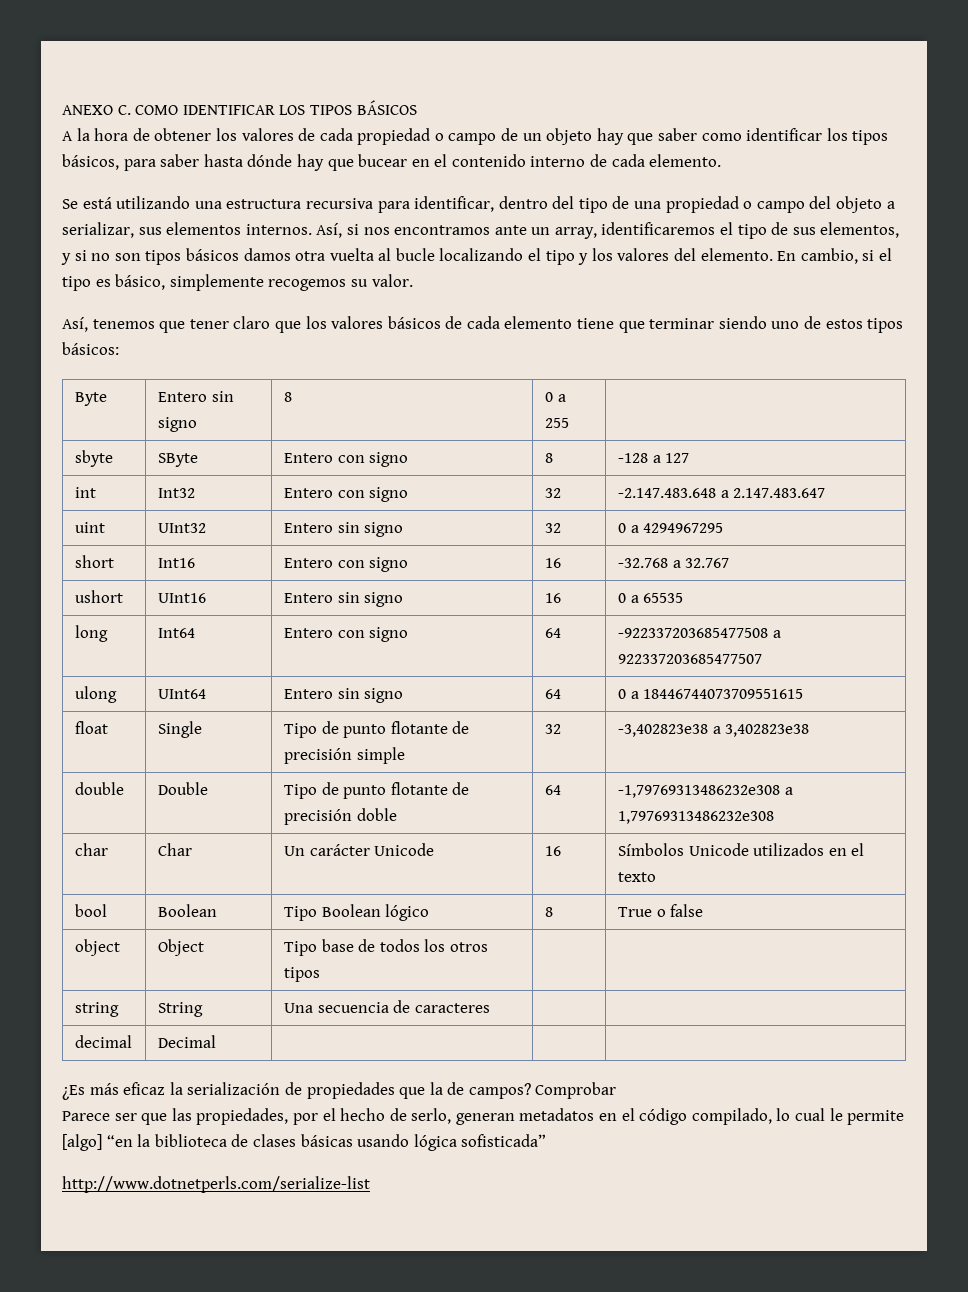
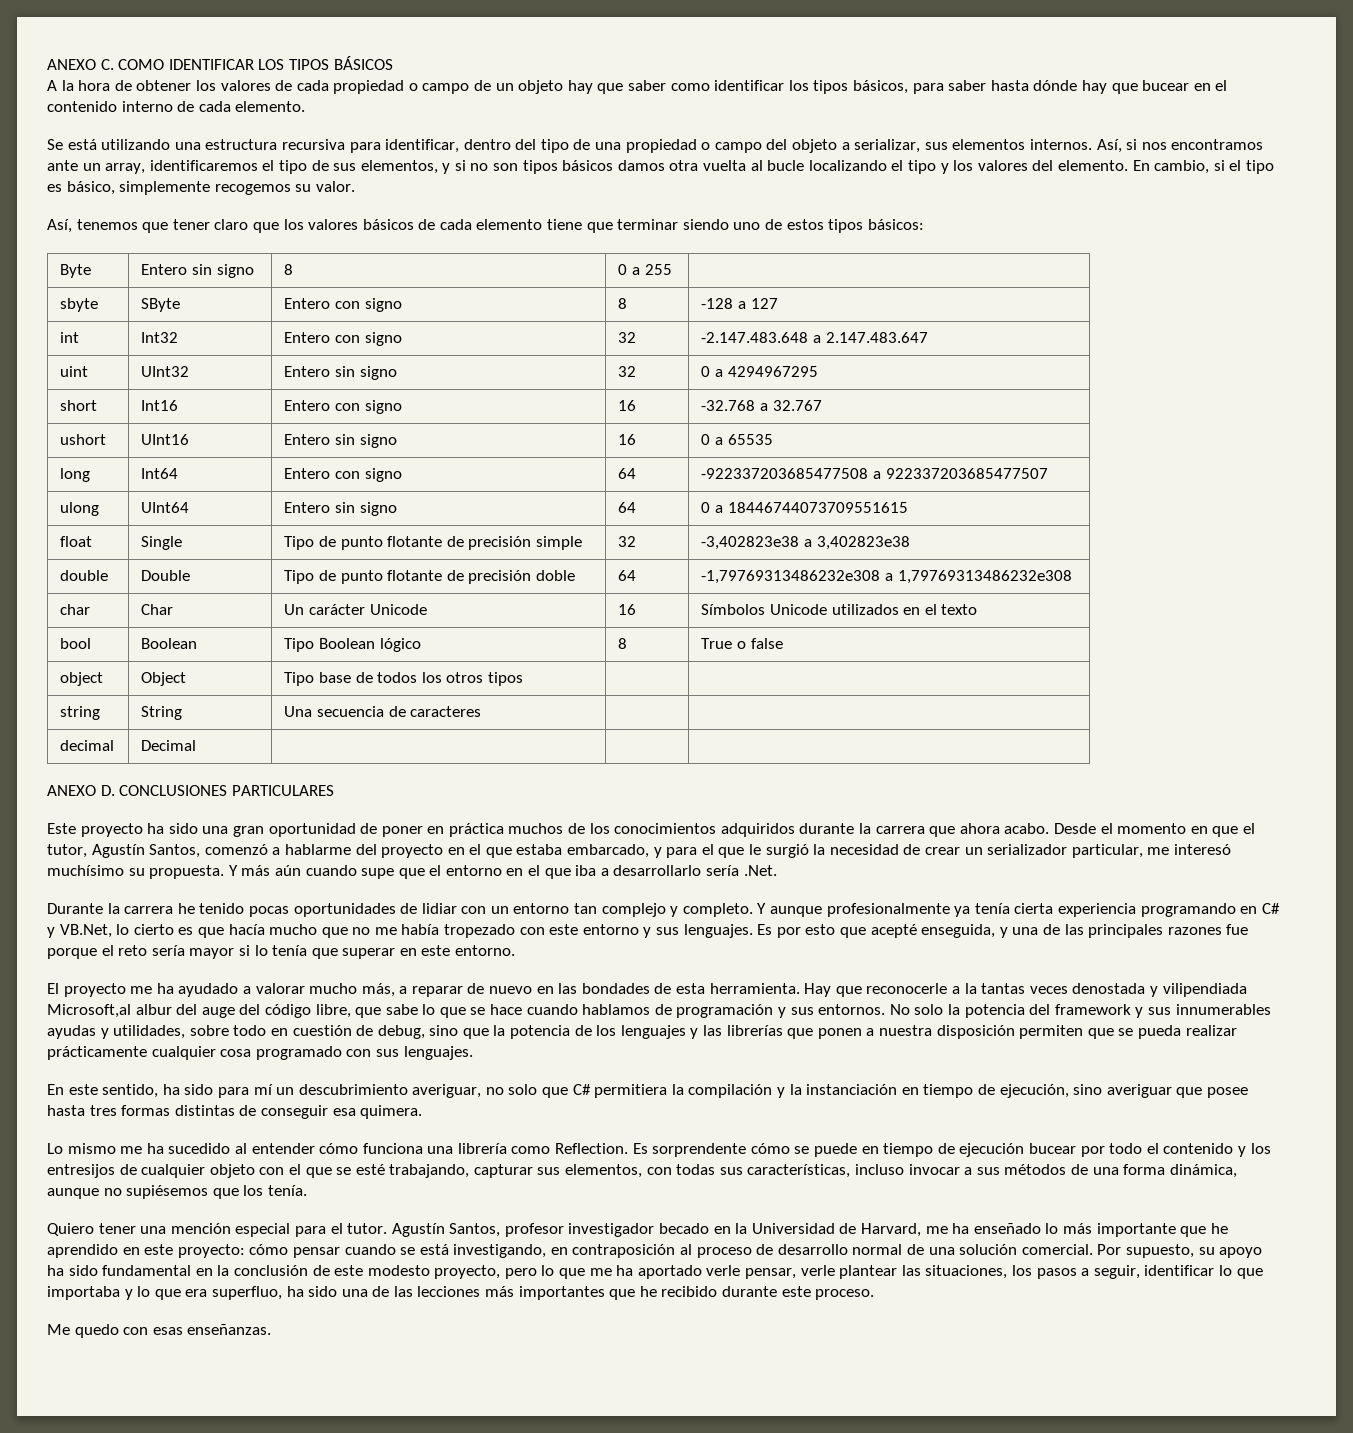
- ¿Es más eficaz la serialización de propiedades que la de campos? Comprobar
- Parece ser que las propiedades, por el hecho de serlo, generan metadatos en el código compilado, lo cual le permite [algo] “en la biblioteca de clases básicas usando lógica sofisticada”
- http://www.dotnetperls.com/serialize-list
+ ANEXO D. CONCLUSIONES PARTICULARES
+ Este proyecto ha sido una gran oportunidad de poner en práctica muchos de los conocimientos adquiridos durante la carrera que ahora acabo. Desde el momento en que el tutor, Agustín Santos, comenzó a hablarme del proyecto en el que estaba embarcado, y para el que le surgió la necesidad de crear un serializador particular, me interesó muchísimo su propuesta. Y más aún cuando supe que el entorno en el que iba a desarrollarlo sería .Net.
+ Durante la carrera he tenido pocas oportunidades de lidiar con un entorno tan complejo y completo. Y aunque profesionalmente ya tenía cierta experiencia programando en C# y VB.Net, lo cierto es que hacía mucho que no me había tropezado con este entorno y sus lenguajes. Es por esto que acepté enseguida, y una de las principales razones fue porque el reto sería mayor si lo tenía que superar en este entorno.
+ El proyecto me ha ayudado a valorar mucho más, a reparar de nuevo en las bondades de esta herramienta. Hay que reconocerle a la tantas veces denostada y vilipendiada Microsoft,al albur del auge del código libre, que sabe lo que se hace cuando hablamos de programación y sus entornos. No solo la potencia del framework y sus innumerables ayudas y utilidades, sobre todo en cuestión de debug, sino que la potencia de los lenguajes y las librerías que ponen a nuestra disposición permiten que se pueda realizar prácticamente cualquier cosa programado con sus lenguajes.
+ En este sentido, ha sido para mí un descubrimiento averiguar, no solo que C# permitiera la compilación y la instanciación en tiempo de ejecución, sino averiguar que posee hasta tres formas distintas de conseguir esa quimera.
+ Lo mismo me ha sucedido al entender cómo funciona una librería como Reflection. Es sorprendente cómo se puede en tiempo de ejecución bucear por todo el contenido y los entresijos de cualquier objeto con el que se esté trabajando, capturar sus elementos, con todas sus características, incluso invocar a sus métodos de una forma dinámica, aunque no supiésemos que los tenía.
+ Quiero tener una mención especial para el tutor. Agustín Santos, profesor investigador becado en la Universidad de Harvard, me ha enseñado lo más importante que he aprendido en este proyecto: cómo pensar cuando se está investigando, en contraposición al proceso de desarrollo normal de una solución comercial. Por supuesto, su apoyo ha sido fundamental en la conclusión de este modesto proyecto, pero lo que me ha aportado verle pensar, verle plantear las situaciones, los pasos a seguir, identificar lo que importaba y lo que era superfluo, ha sido una de las lecciones más importantes que he recibido durante este proceso.
+ Me quedo con esas enseñanzas.

